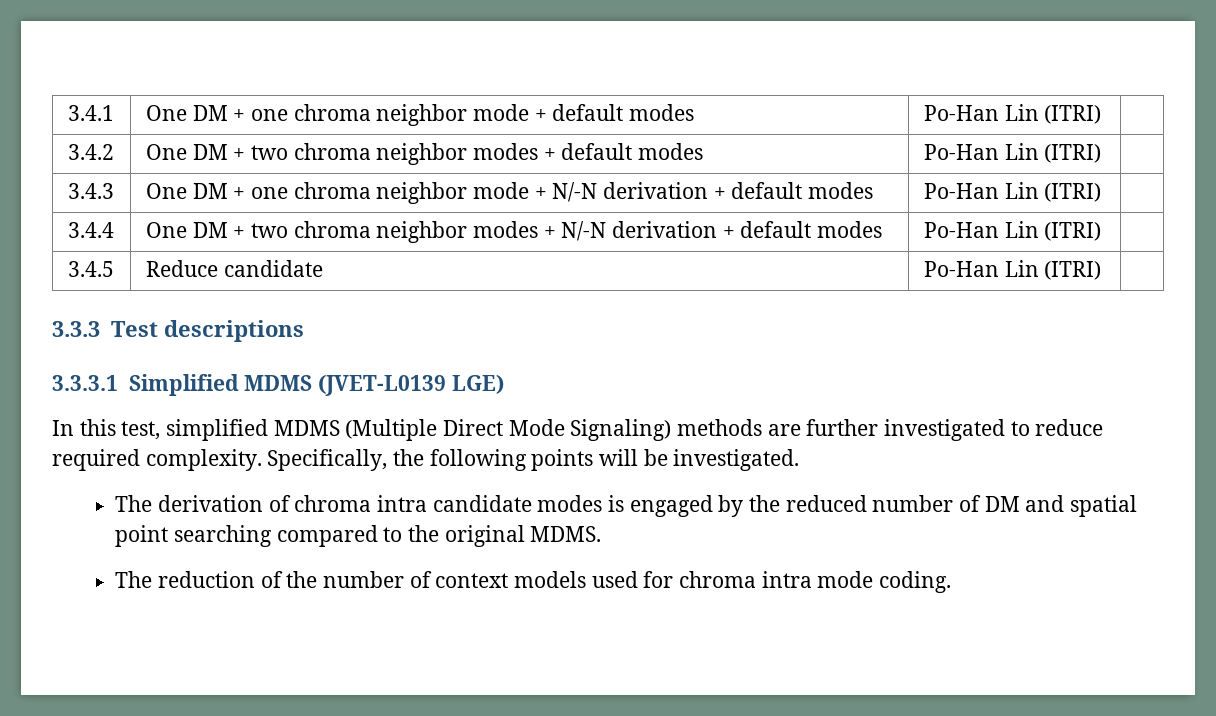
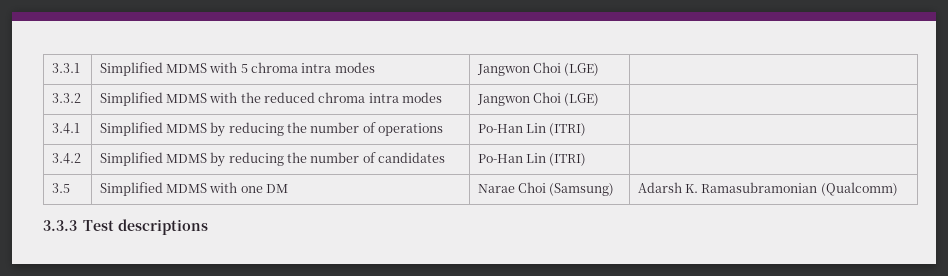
- 3.4.1 | One DM + one chroma neighbor mode + default modes | Po-Han Lin (ITRI) |
- 3.4.2 | One DM + two chroma neighbor modes + default modes | Po-Han Lin (ITRI) |
- 3.4.3 | One DM + one chroma neighbor mode + N/-N derivation + default modes | Po-Han Lin (ITRI) |
- 3.4.4 | One DM + two chroma neighbor modes + N/-N derivation + default modes | Po-Han Lin (ITRI) |
- 3.4.5 | Reduce candidate | Po-Han Lin (ITRI) |
+ 3.3.1 | Simplified MDMS with 5 chroma intra modes | Jangwon Choi (LGE) |
+ 3.3.2 | Simplified MDMS with the reduced chroma intra modes | Jangwon Choi (LGE) |
+ 3.4.1 | Simplified MDMS by reducing the number of operations | Po-Han Lin (ITRI) |
+ 3.4.2 | Simplified MDMS by reducing the number of candidates | Po-Han Lin (ITRI) |
+ 3.5 | Simplified MDMS with one DM | Narae Choi (Samsung) | Adarsh K. Ramasubramonian (Qualcomm)
  3.3.3 Test descriptions
- 3.3.3.1 Simplified MDMS (JVET-L0139 LGE)
- In this test, simplified MDMS (Multiple Direct Mode Signaling) methods are further investigated to reduce required complexity. Specifically, the following points will be investigated.
- The derivation of chroma intra candidate modes is engaged by the reduced number of DM and spatial point searching compared to the original MDMS.
- The reduction of the number of context models used for chroma intra mode coding.

